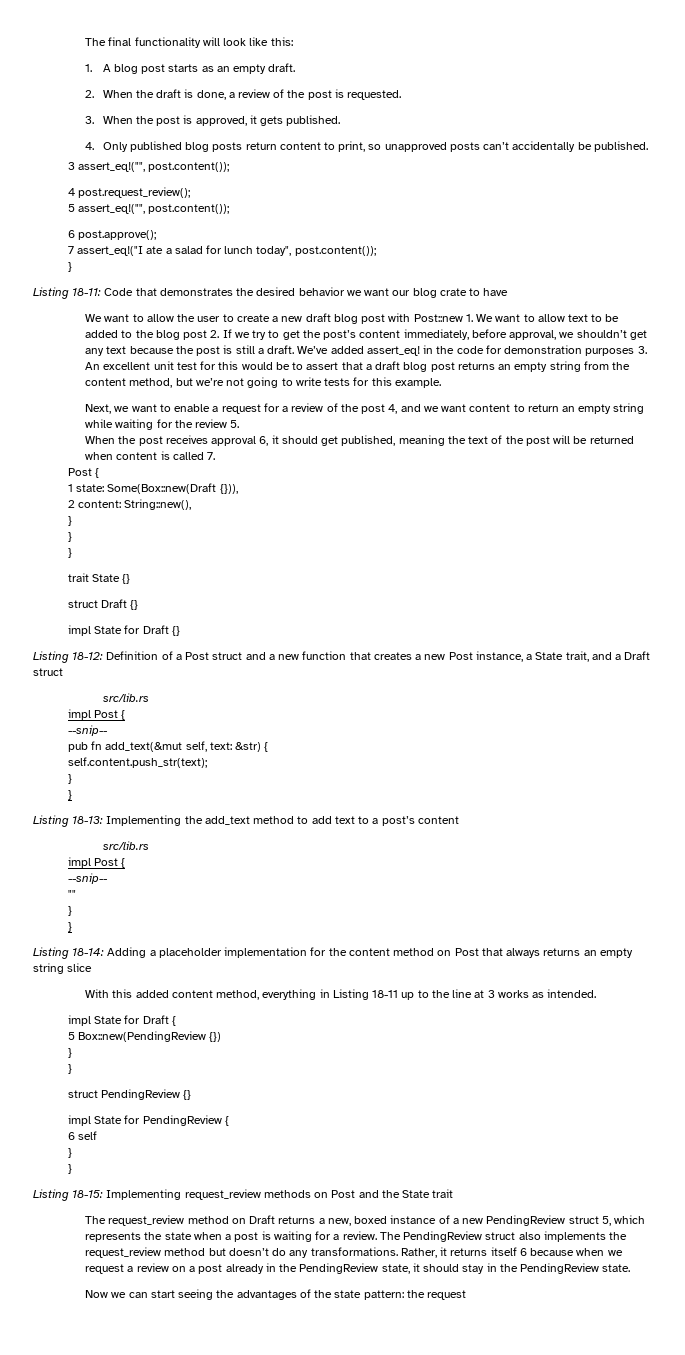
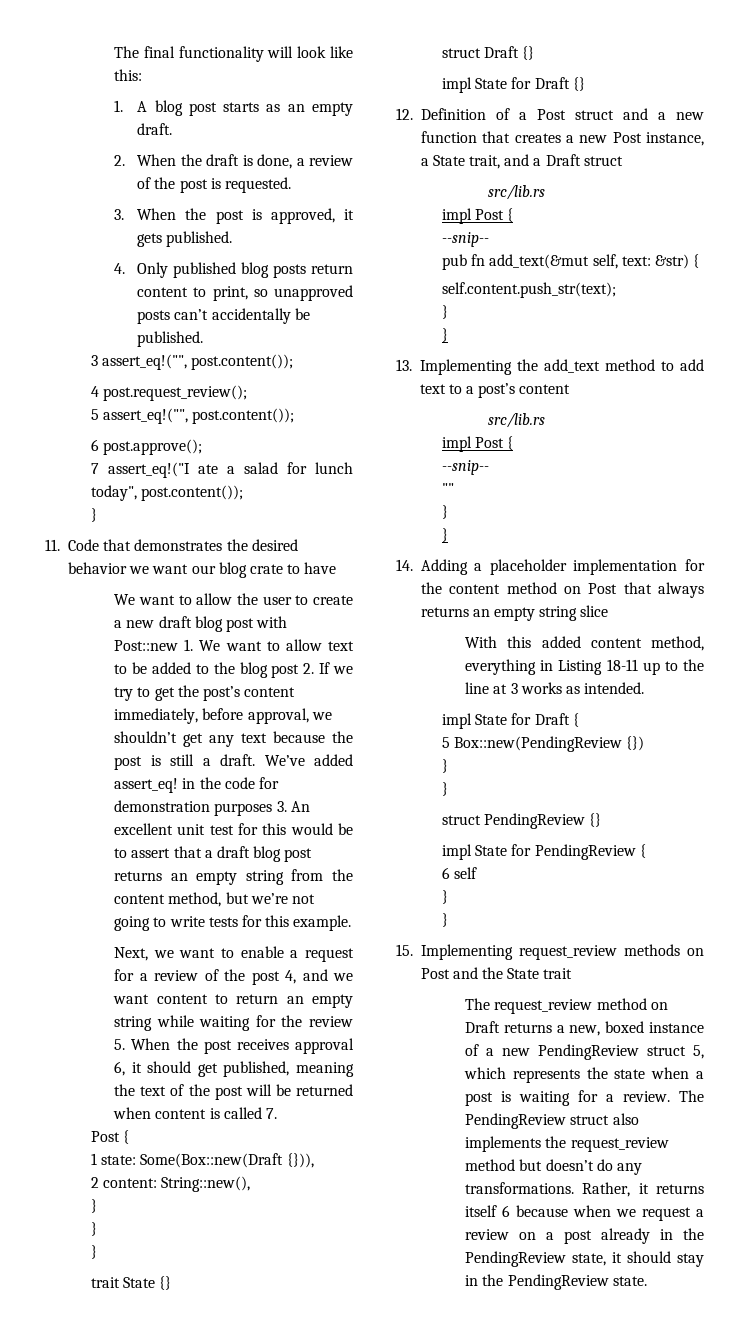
- Listing 18-11: Code that demonstrates the desired behavior we want our blog crate to have
+ 11. Code that demonstrates the desired behavior we want our blog crate to have
- Next, we want to enable a request for a review of the post 4, and we want content to return an empty string while waiting for the review 5.
- When the post receives approval 6, it should get published, meaning the text of the post will be returned when content is called 7.
+ Next, we want to enable a request for a review of the post 4, and we want content to return an empty string while waiting for the review 5. When the post receives approval 6, it should get published, meaning the text of the post will be returned when content is called 7.
- Listing 18-12: Definition of a Post struct and a new function that creates a new Post instance, a State trait, and a Draft struct
+ 12. Definition of a Post struct and a new function that creates a new Post instance, a State trait, and a Draft struct
- Listing 18-13: Implementing the add_text method to add text to a post’s content
+ 13. Implementing the add_text method to add text to a post’s content
- Listing 18-14: Adding a placeholder implementation for the content method on Post that always returns an empty string slice
+ 14. Adding a placeholder implementation for the content method on Post that always returns an empty string slice
- Listing 18-15: Implementing request_review methods on Post and the State trait
+ 15. Implementing request_review methods on Post and the State trait
- Now we can start seeing the advantages of the state pattern: the request

